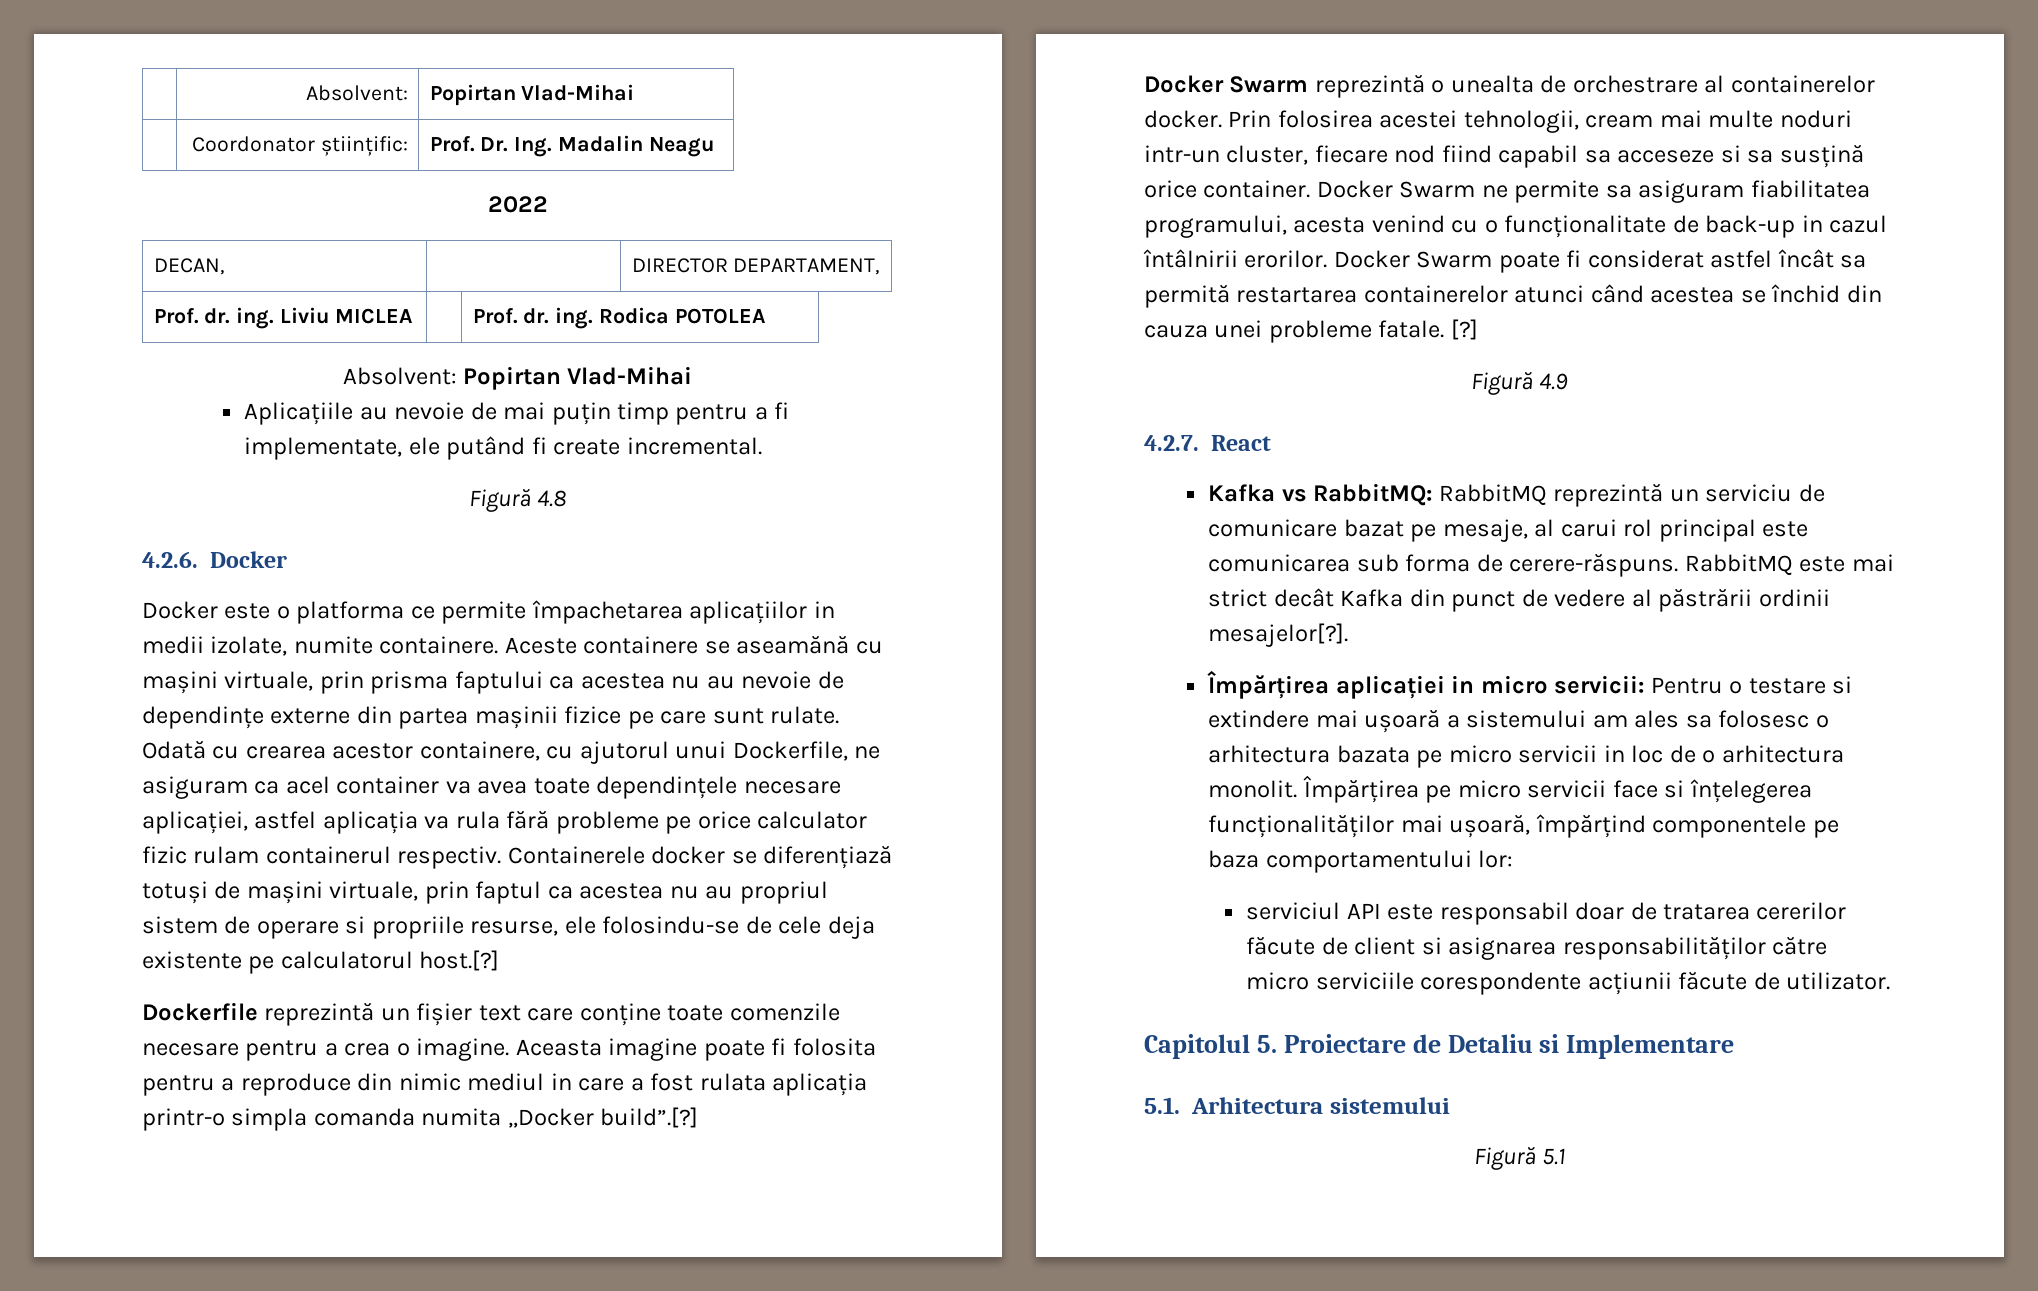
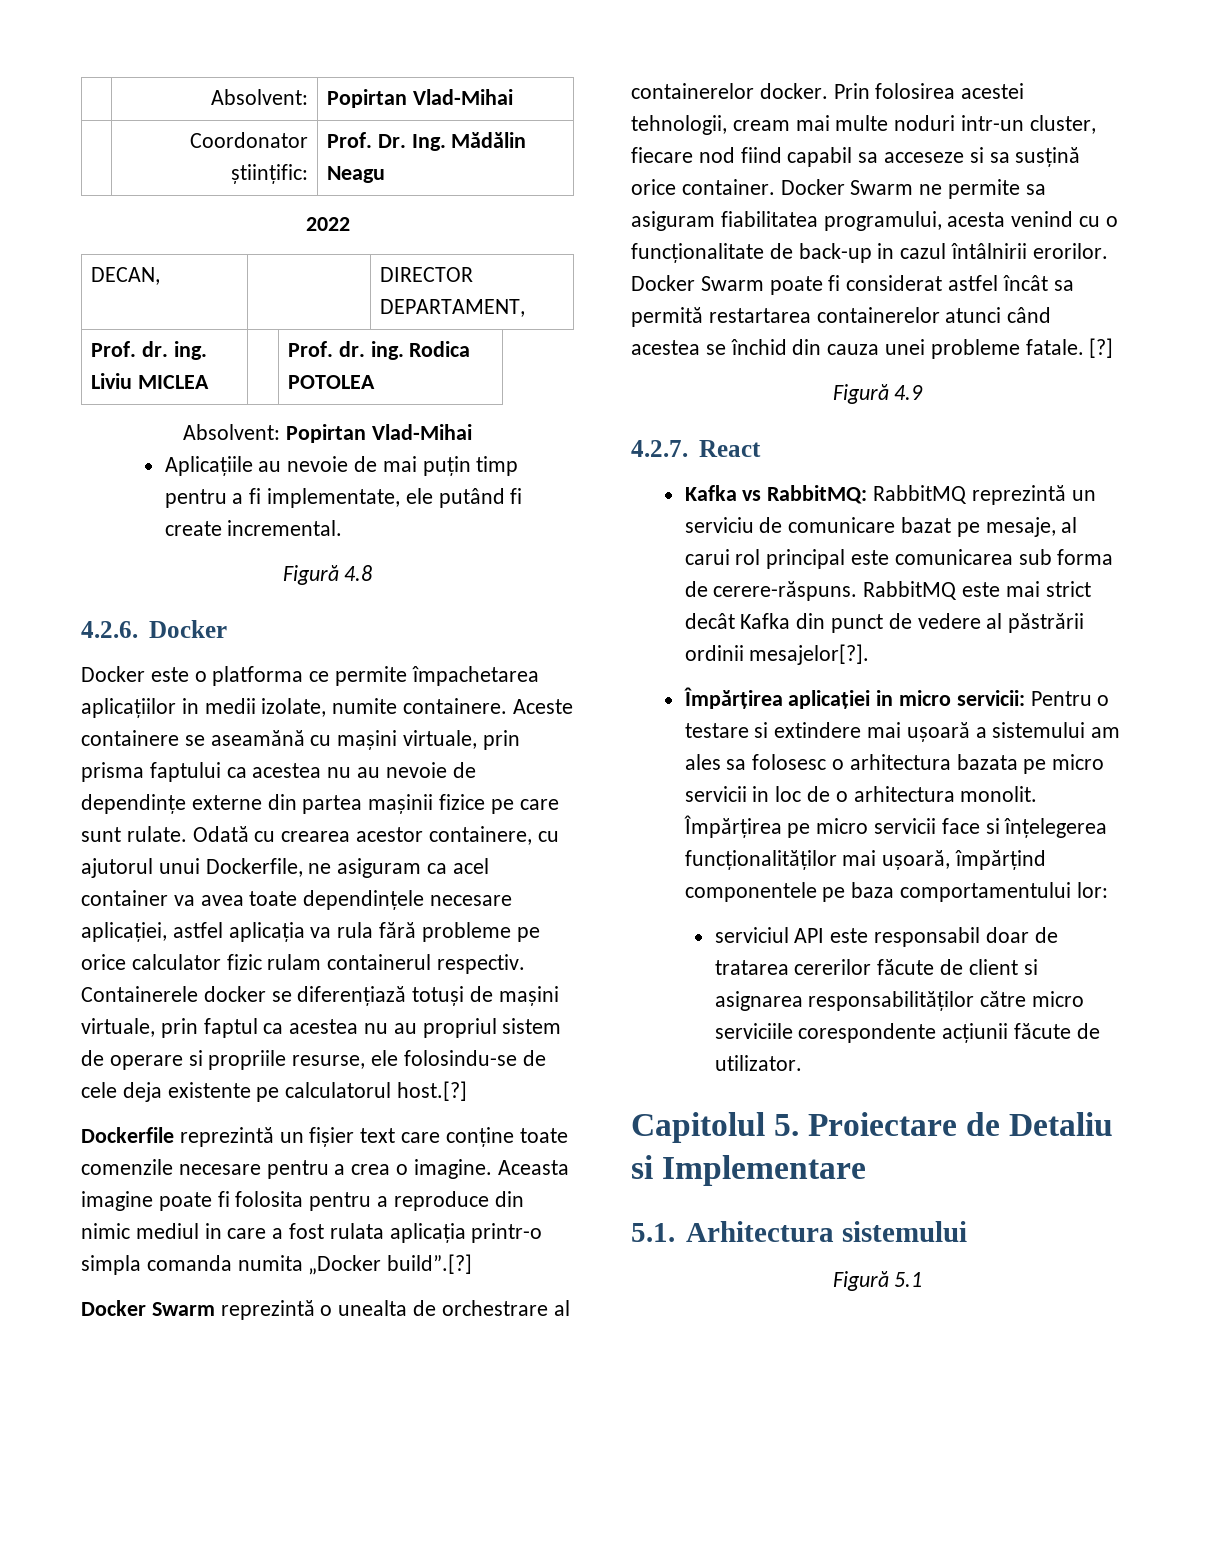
- | Coordonator științific: | Prof. Dr. Ing. Madalin Neagu
+ | Coordonator științific: | Prof. Dr. Ing. Mădălin Neagu

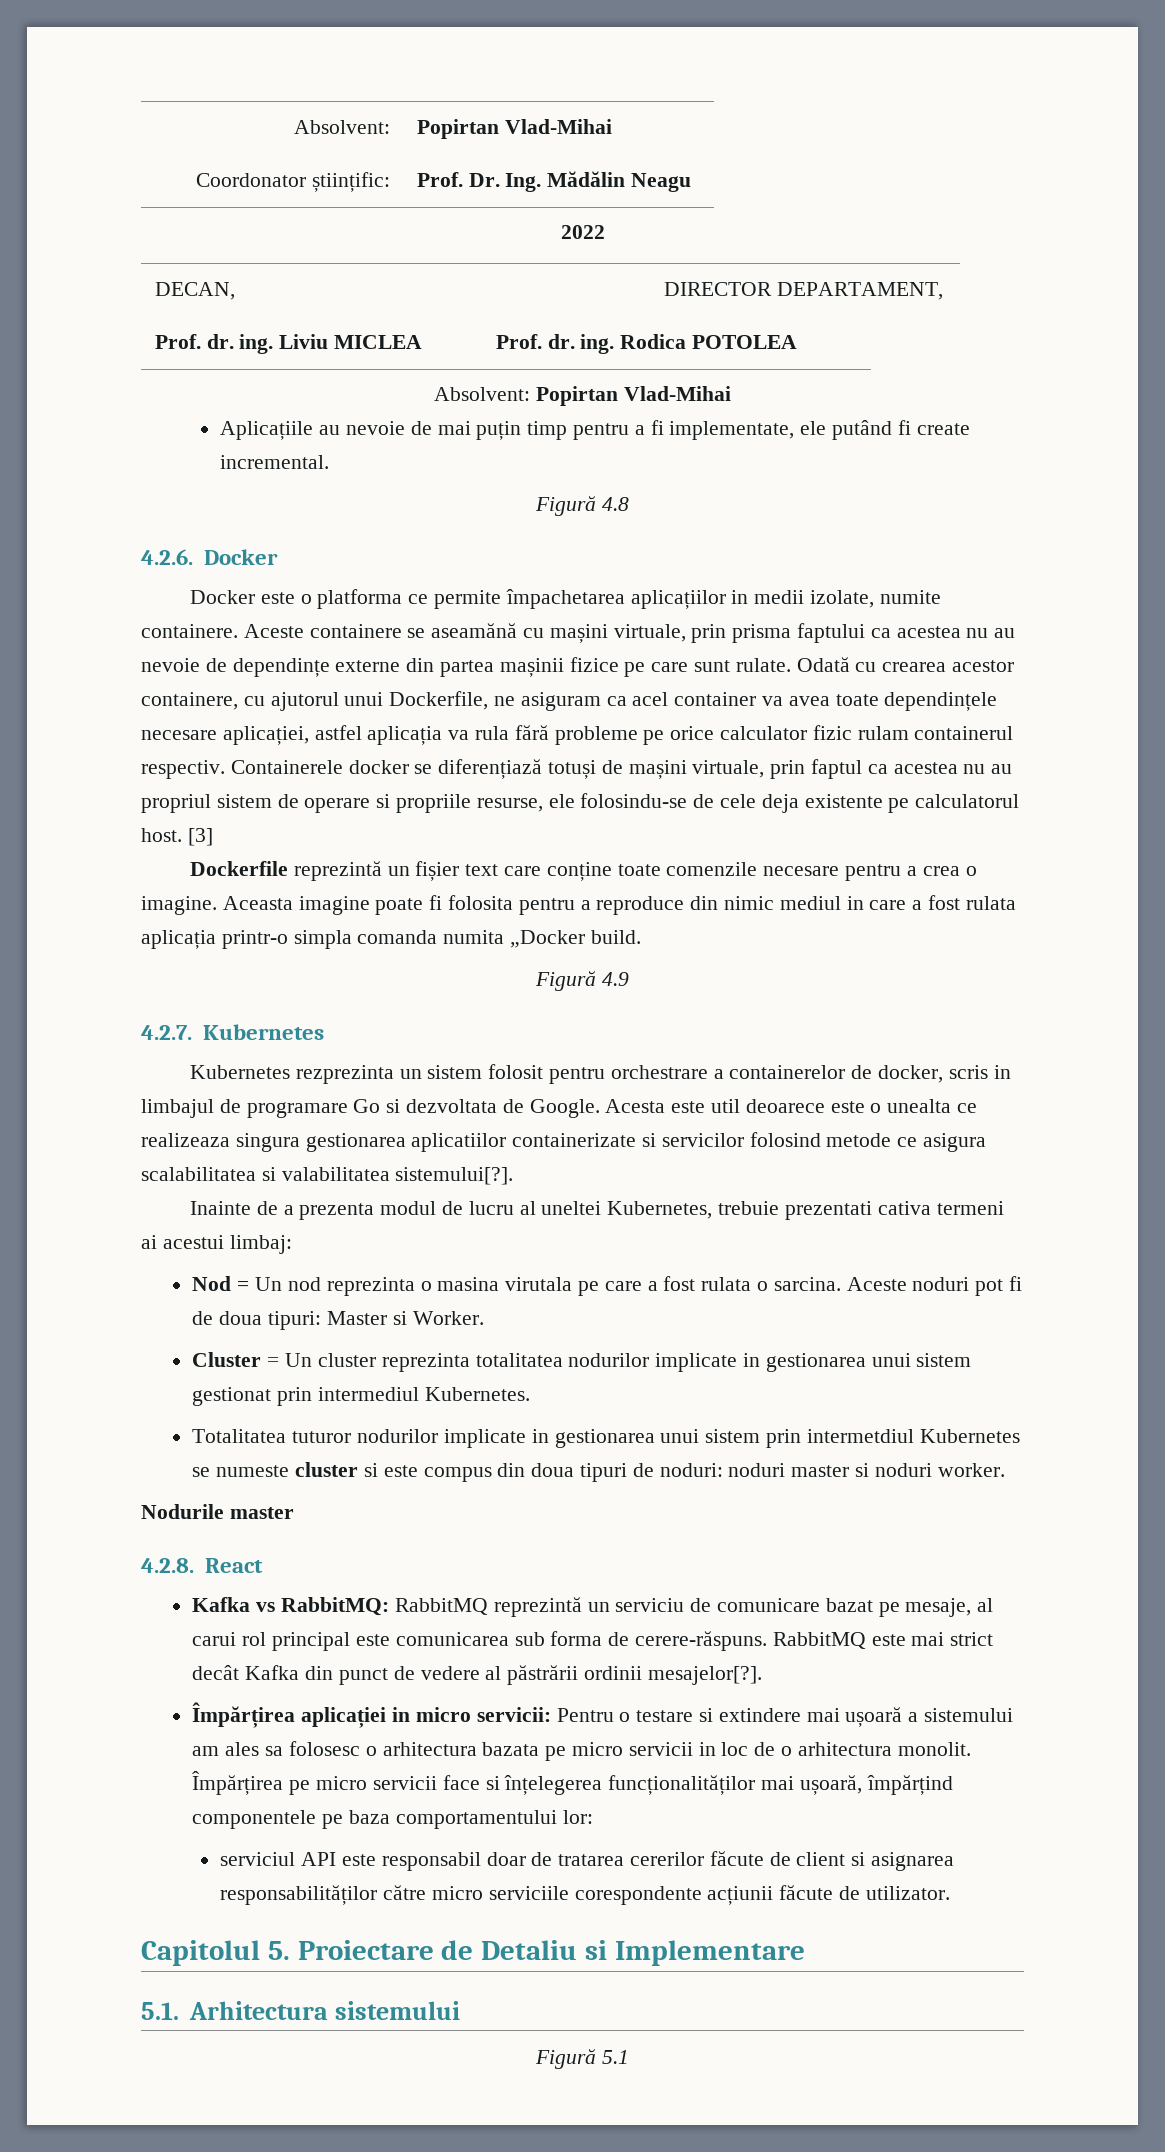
- Containerele docker se diferențiază totuși de mașini virtuale, prin faptul ca acestea nu au propriul sistem de operare si propriile resurse, ele folosindu-se de cele deja existente pe calculatorul host.[?]
+ Containerele docker se diferențiază totuși de mașini virtuale, prin faptul ca acestea nu au propriul sistem de operare si propriile resurse, ele folosindu-se de cele deja existente pe calculatorul host. [3]
- Aceasta imagine poate fi folosita pentru a reproduce din nimic mediul in care a fost rulata aplicația printr-o simpla comanda numita „Docker build”.[?]
- Docker Swarm reprezintă o unealta de orchestrare al containerelor docker. Prin folosirea acestei tehnologii, cream mai multe noduri intr-un cluster, fiecare nod fiind capabil sa acceseze si sa susțină orice container. Docker Swarm ne permite sa asiguram fiabilitatea programului, acesta venind cu o funcționalitate de back-up in cazul întâlnirii erorilor. Docker Swarm poate fi considerat astfel încât sa permită restartarea containerelor atunci când acestea se închid din cauza unei probleme fatale. [?]
+ Aceasta imagine poate fi folosita pentru a reproduce din nimic mediul in care a fost rulata aplicația printr-o simpla comanda numita „Docker build.
  Figură 4.9
- 4.2.7. React
+ 4.2.7. Kubernetes
+ Kubernetes rezprezinta un sistem folosit pentru orchestrare a containerelor de docker, scris in limbajul de programare Go si dezvoltata de Google. Acesta este util deoarece este o unealta ce realizeaza singura gestionarea aplicatiilor containerizate si servicilor folosind metode ce asigura scalabilitatea si valabilitatea sistemului[?].
+ Inainte de a prezenta modul de lucru al uneltei Kubernetes, trebuie prezentati cativa termeni ai acestui limbaj:
+ Nod = Un nod reprezinta o masina virutala pe care a fost rulata o sarcina. Aceste noduri pot fi de doua tipuri: Master si Worker.
+ Cluster = Un cluster reprezinta totalitatea nodurilor implicate in gestionarea unui sistem gestionat prin intermediul Kubernetes.
+ Totalitatea tuturor nodurilor implicate in gestionarea unui sistem prin intermetdiul Kubernetes se numeste cluster si este compus din doua tipuri de noduri: noduri master si noduri worker.
+ Nodurile master
+ 4.2.8. React

